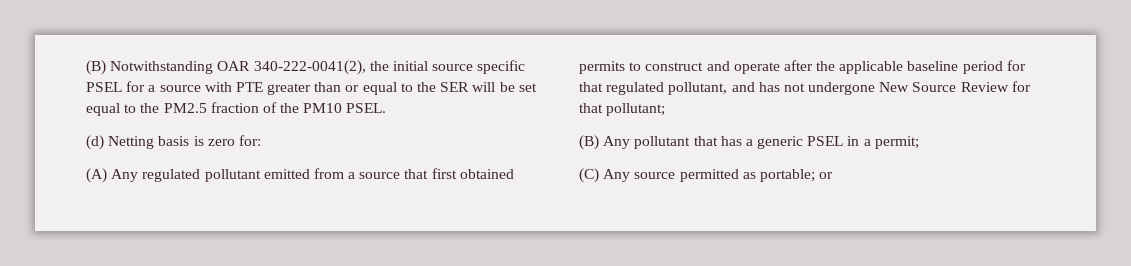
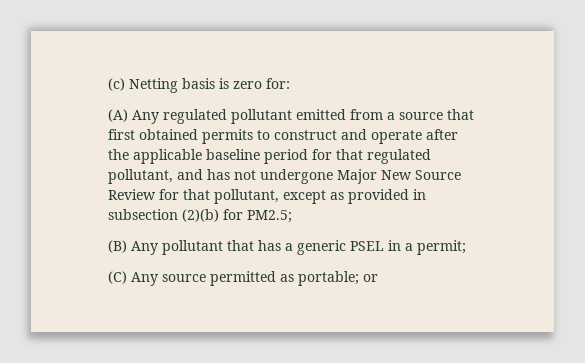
- (B) Notwithstanding OAR 340-222-0041(2), the initial source specific PSEL for a source with PTE greater than or equal to the SER will be set equal to the PM2.5 fraction of the PM10 PSEL.
- (d) Netting basis is zero for:
+ (c) Netting basis is zero for:
- (A) Any regulated pollutant emitted from a source that first obtained permits to construct and operate after the applicable baseline period for that regulated pollutant, and has not undergone New Source Review for that pollutant;
+ (A) Any regulated pollutant emitted from a source that first obtained permits to construct and operate after the applicable baseline period for that regulated pollutant, and has not undergone Major New Source Review for that pollutant, except as provided in subsection (2)(b) for PM2.5;

